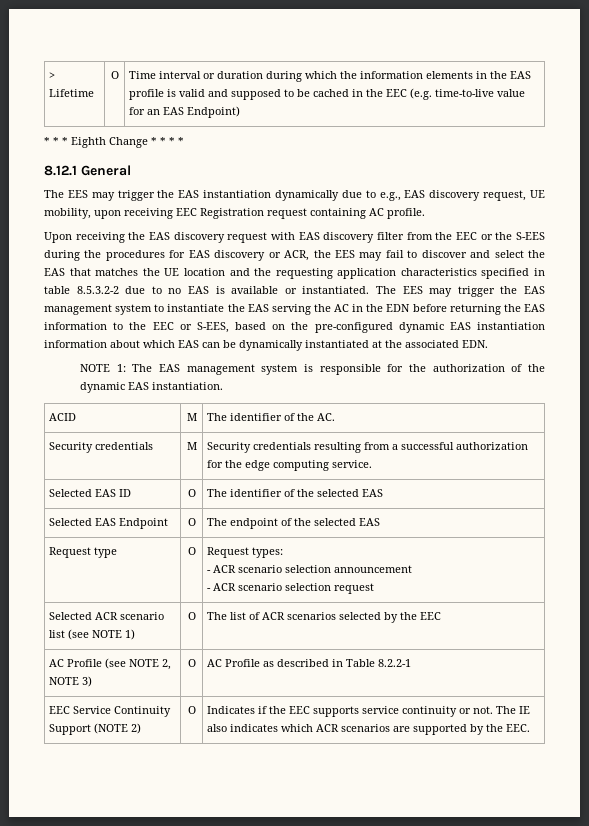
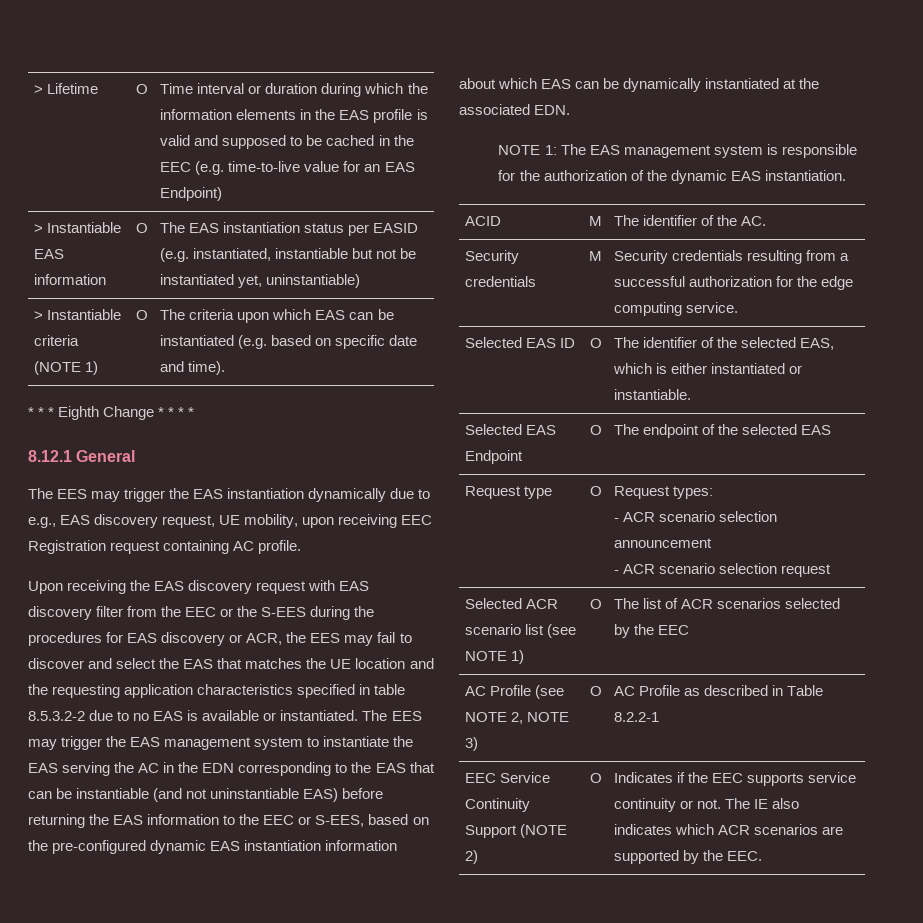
+ > Instantiable EAS information | O | The EAS instantiation status per EASID (e.g. instantiated, instantiable but not be instantiated yet, uninstantiable)
+ > Instantiable criteria (NOTE 1) | O | The criteria upon which EAS can be instantiated (e.g. based on specific date and time).
- The EES may trigger the EAS management system to instantiate the EAS serving the AC in the EDN before returning the EAS information to the EEC or S-EES, based on the pre-configured dynamic EAS instantiation information about which EAS can be dynamically instantiated at the associated EDN.
+ The EES may trigger the EAS management system to instantiate the EAS serving the AC in the EDN corresponding to the EAS that can be instantiable (and not uninstantiable EAS) before returning the EAS information to the EEC or S-EES, based on the pre-configured dynamic EAS instantiation information about which EAS can be dynamically instantiated at the associated EDN.
- Selected EAS ID | O | The identifier of the selected EAS
+ Selected EAS ID | O | The identifier of the selected EAS, which is either instantiated or instantiable.

